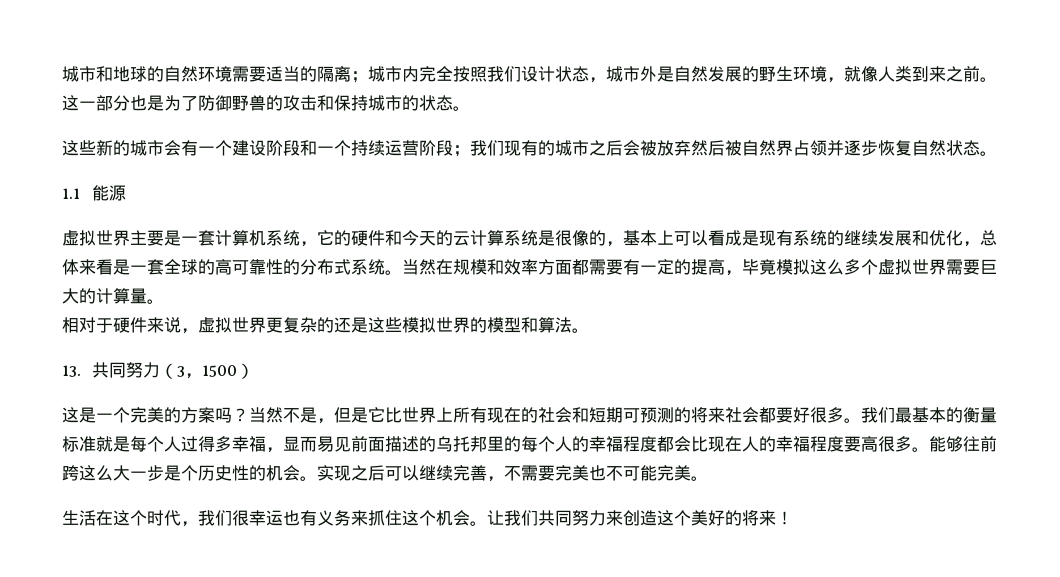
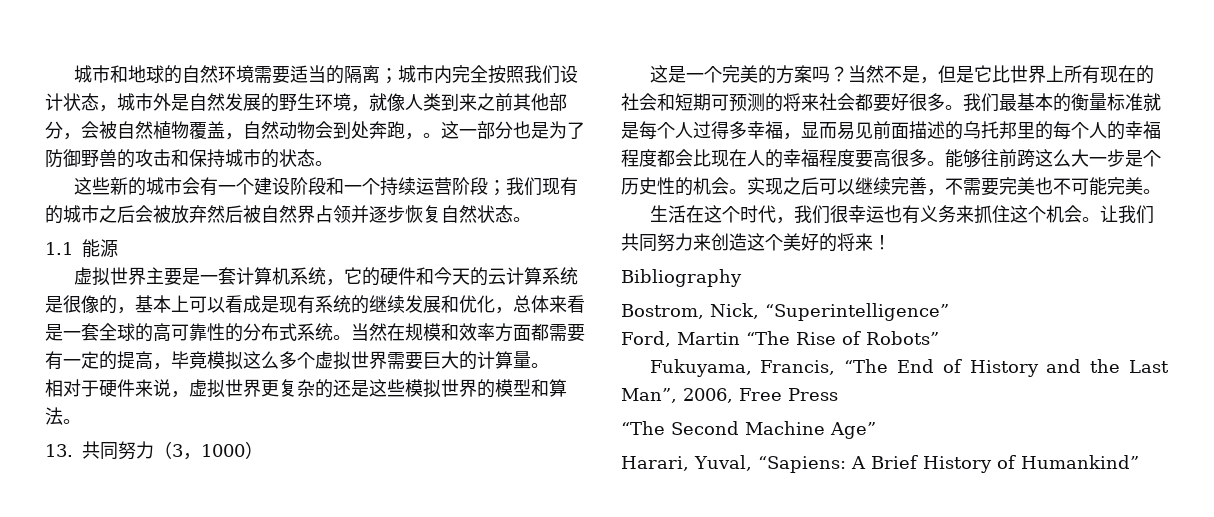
- 城市和地球的自然环境需要适当的隔离；城市内完全按照我们设计状态，城市外是自然发展的野生环境，就像人类到来之前。
+ 城市和地球的自然环境需要适当的隔离；城市内完全按照我们设计状态，城市外是自然发展的野生环境，就像人类到来之前其他部分，会被自然植物覆盖，自然动物会到处奔跑，。
- 13.共同努力（3，1500）
+ 13.共同努力（3，1000）
+ Bibliography
+ Bostrom, Nick, “Superintelligence”
+ Ford, Martin “The Rise of Robots”
+ Fukuyama, Francis, “The End of History and the Last Man”, 2006, Free Press
+ “The Second Machine Age”
+ Harari, Yuval, “Sapiens: A Brief History of Humankind”

